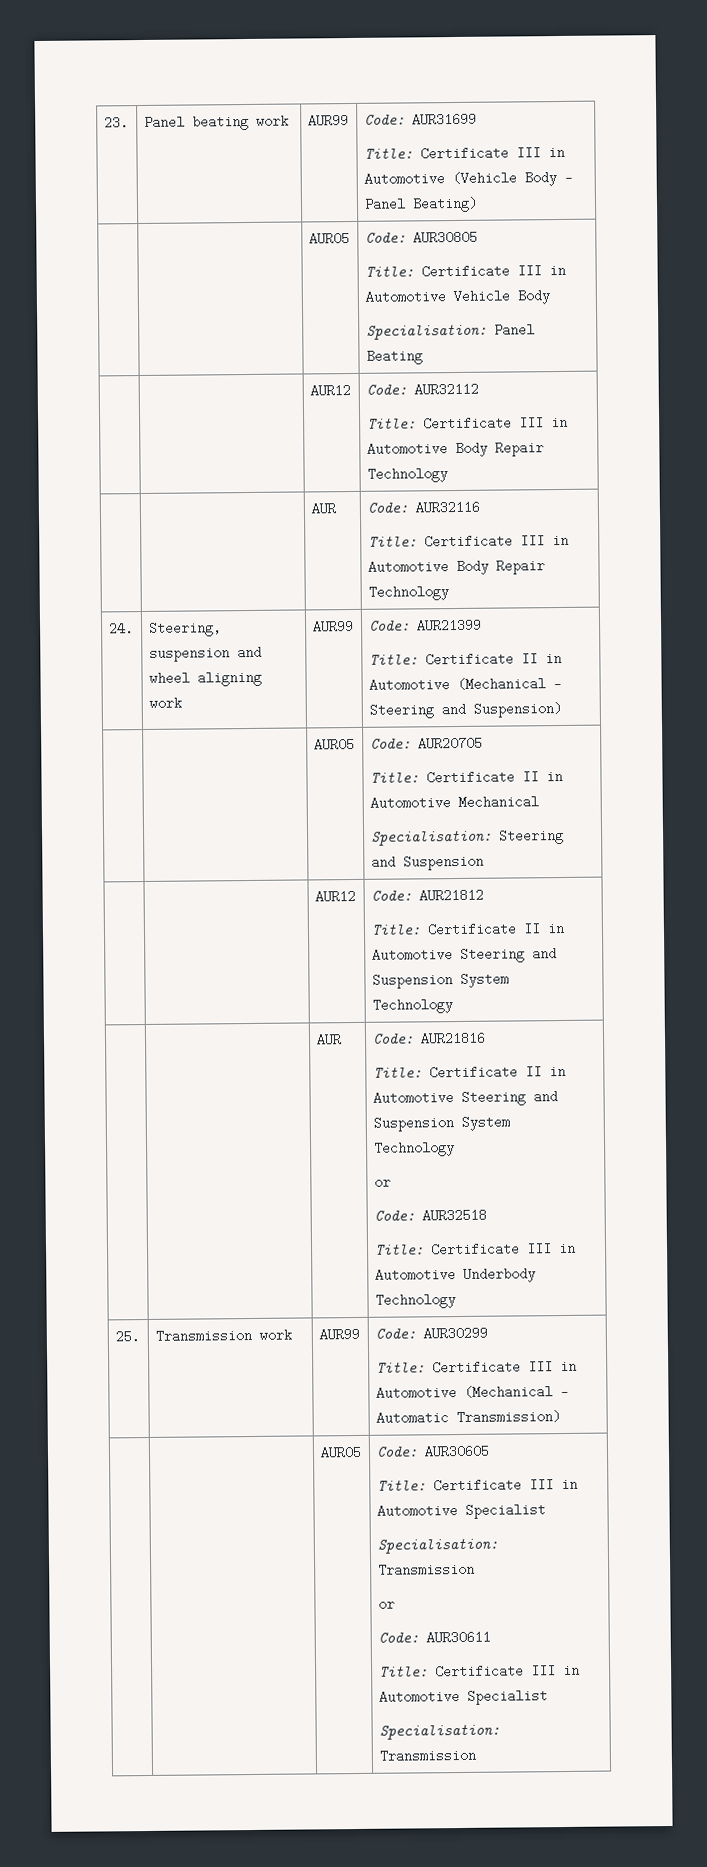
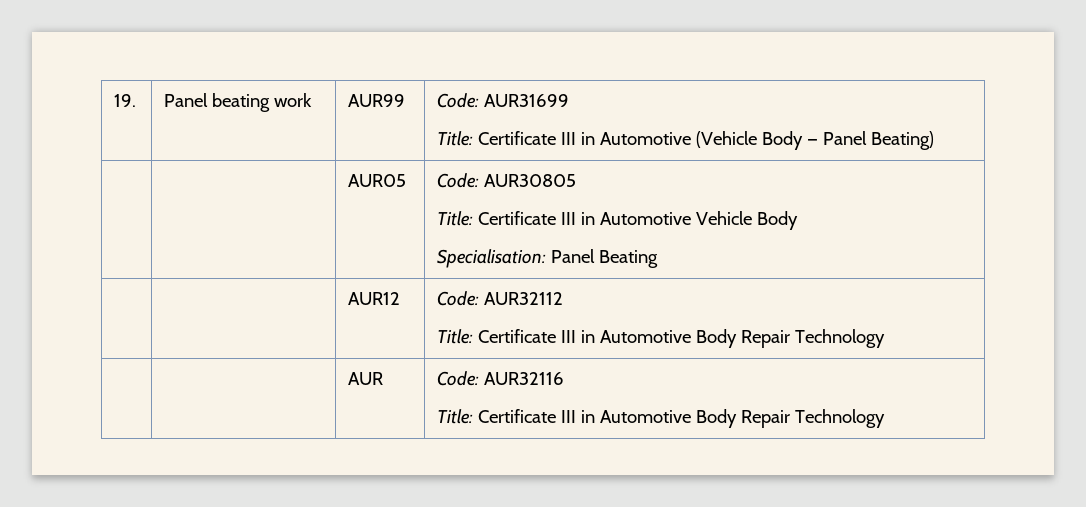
- 23. | Panel beating work | AUR99 | Code: AUR31699
+ 19. | Panel beating work | AUR99 | Code: AUR31699
- 24. | Steering, suspension and wheel aligning work | AUR99 | Code: AUR21399
- Title: Certificate II in Automotive (Mechanical — Steering and Suspension)
- | | AUR05 | Code: AUR20705
- Title: Certificate II in Automotive Mechanical
- Specialisation: Steering and Suspension
- | | AUR12 | Code: AUR21812
- Title: Certificate II in Automotive Steering and Suspension System Technology
- | | AUR | Code: AUR21816
- Title: Certificate II in Automotive Steering and Suspension System Technology
- or
- Code: AUR32518
- Title: Certificate III in Automotive Underbody Technology
- 25. | Transmission work | AUR99 | Code: AUR30299
- Title: Certificate III in Automotive (Mechanical — Automatic Transmission)
- | | AUR05 | Code: AUR30605
- Title: Certificate III in Automotive Specialist
- Specialisation: Transmission
- or
- Code: AUR30611
- Title: Certificate III in Automotive Specialist
- Specialisation: Transmission

